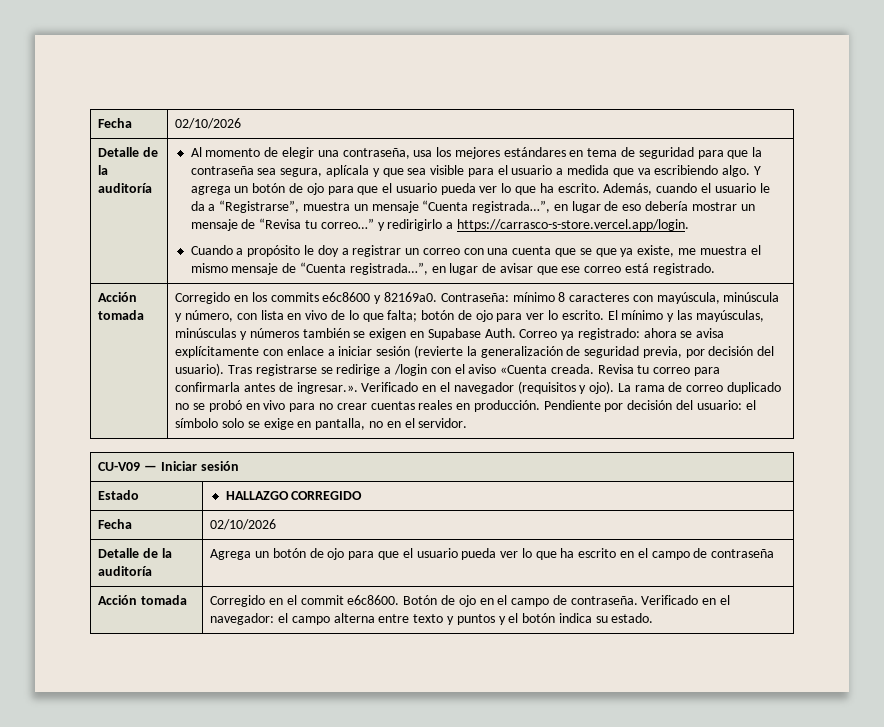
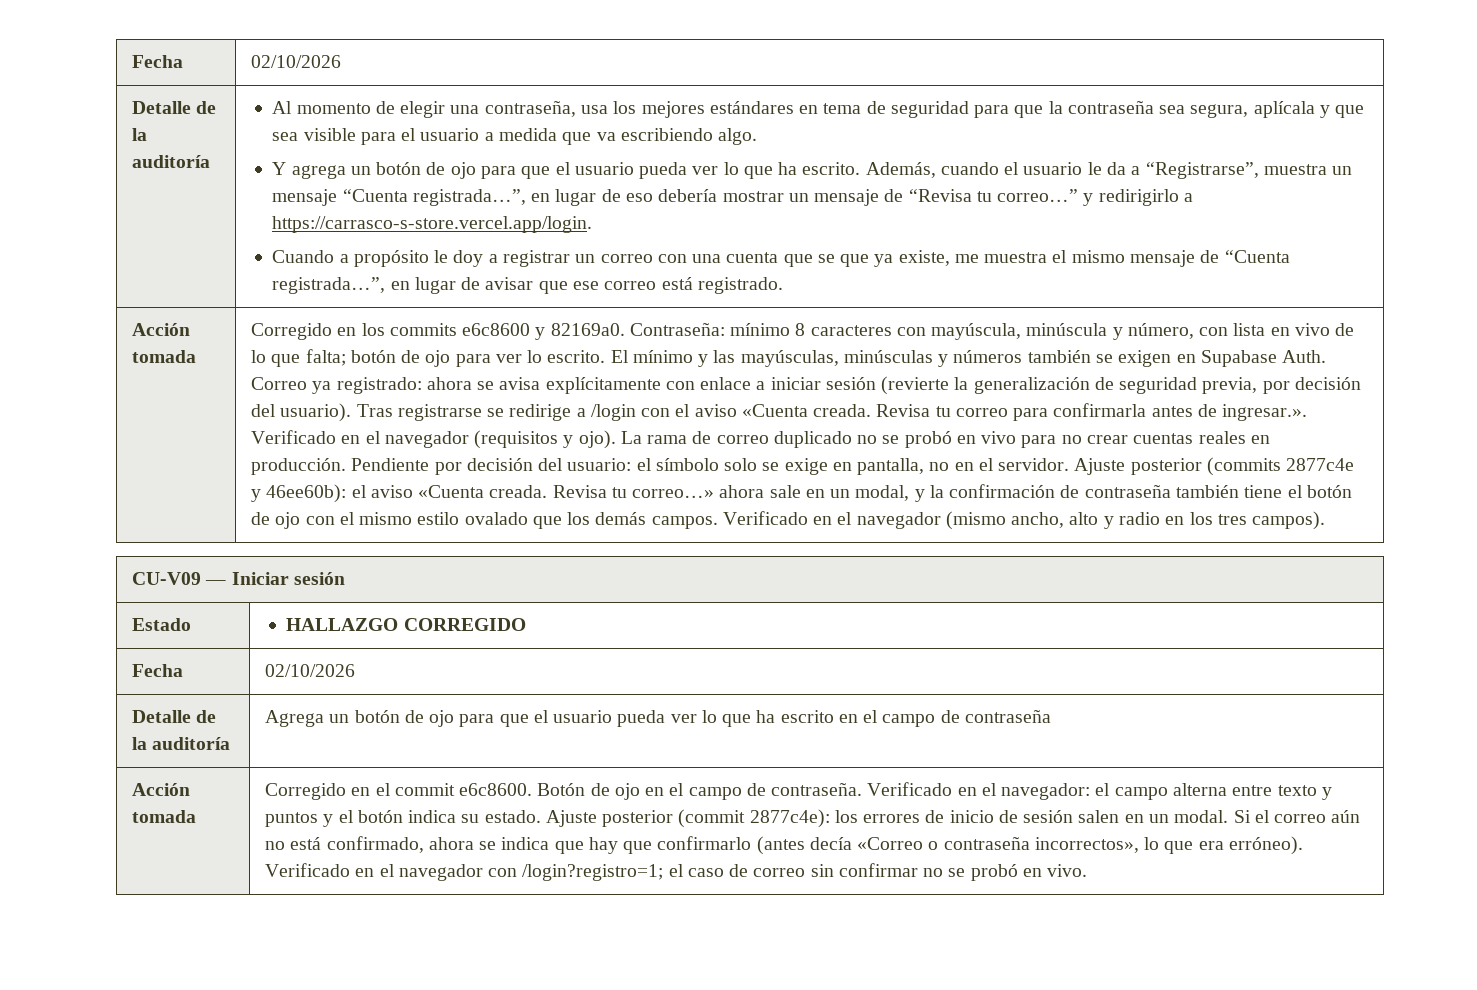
- Al momento de elegir una contraseña, usa los mejores estándares en tema de seguridad para que la contraseña sea segura, aplícala y que sea visible para el usuario a medida que va escribiendo algo. Y agrega un botón de ojo para que el usuario pueda ver lo que ha escrito.
+ Al momento de elegir una contraseña, usa los mejores estándares en tema de seguridad para que la contraseña sea segura, aplícala y que sea visible para el usuario a medida que va escribiendo algo.
+ Y agrega un botón de ojo para que el usuario pueda ver lo que ha escrito.
+ Ajuste posterior (commits 2877c4e y 46ee60b): el aviso «Cuenta creada. Revisa tu correo…» ahora sale en un modal, y la confirmación de contraseña también tiene el botón de ojo con el mismo estilo ovalado que los demás campos. Verificado en el navegador (mismo ancho, alto y radio en los tres campos).
+ Ajuste posterior (commit 2877c4e): los errores de inicio de sesión salen en un modal. Si el correo aún no está confirmado, ahora se indica que hay que confirmarlo (antes decía «Correo o contraseña incorrectos», lo que era erróneo). Verificado en el navegador con /login?registro=1; el caso de correo sin confirmar no se probó en vivo.

